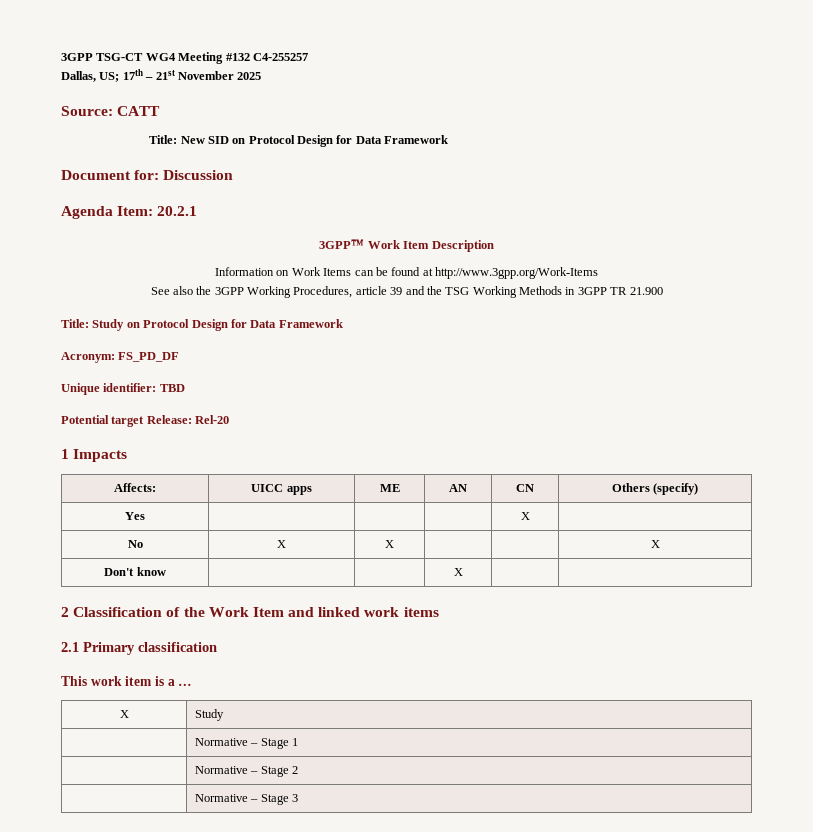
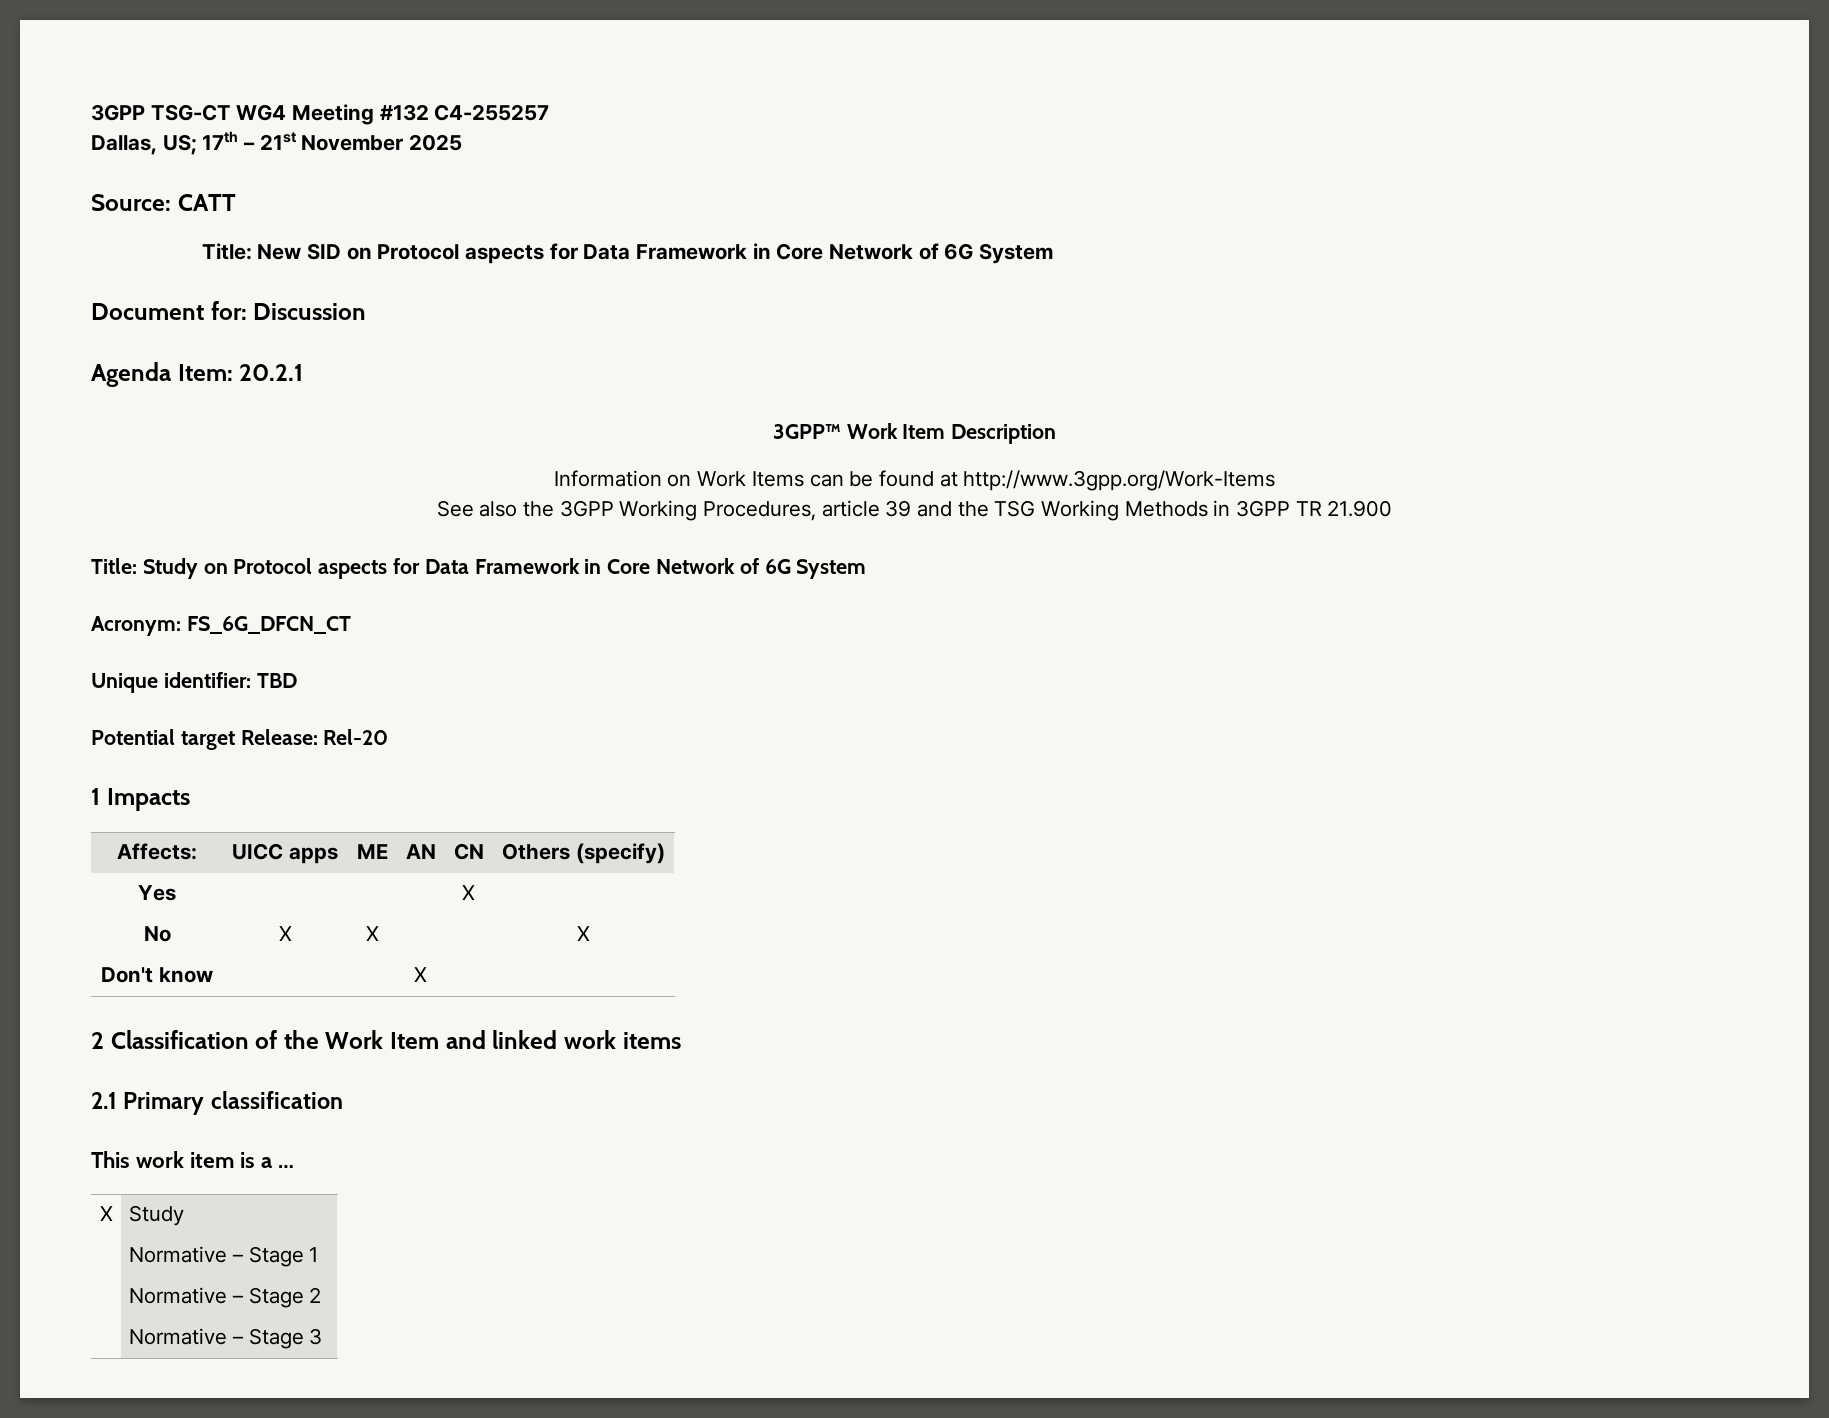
- Title: New SID on Protocol Design for Data Framework
+ Title: New SID on Protocol aspects for Data Framework in Core Network of 6G System
- Title: Study on Protocol Design for Data Framework
+ Title: Study on Protocol aspects for Data Framework in Core Network of 6G System
- Acronym: FS_PD_DF
+ Acronym: FS_6G_DFCN_CT

